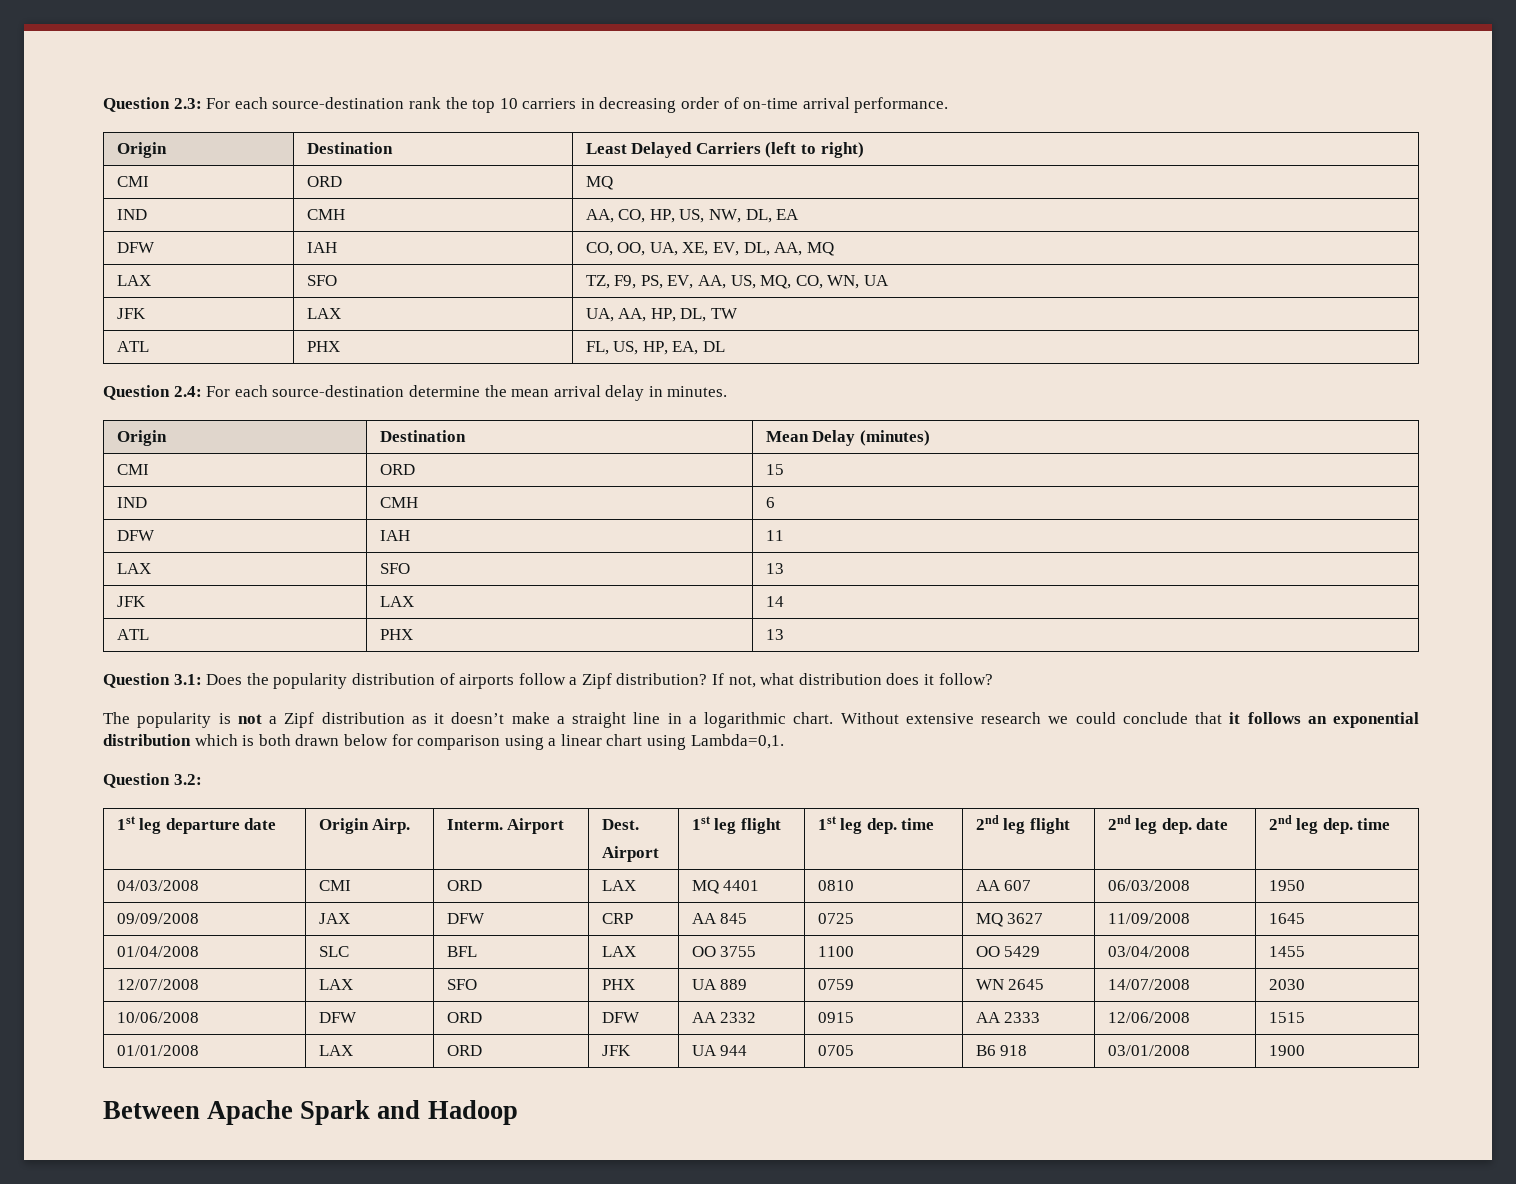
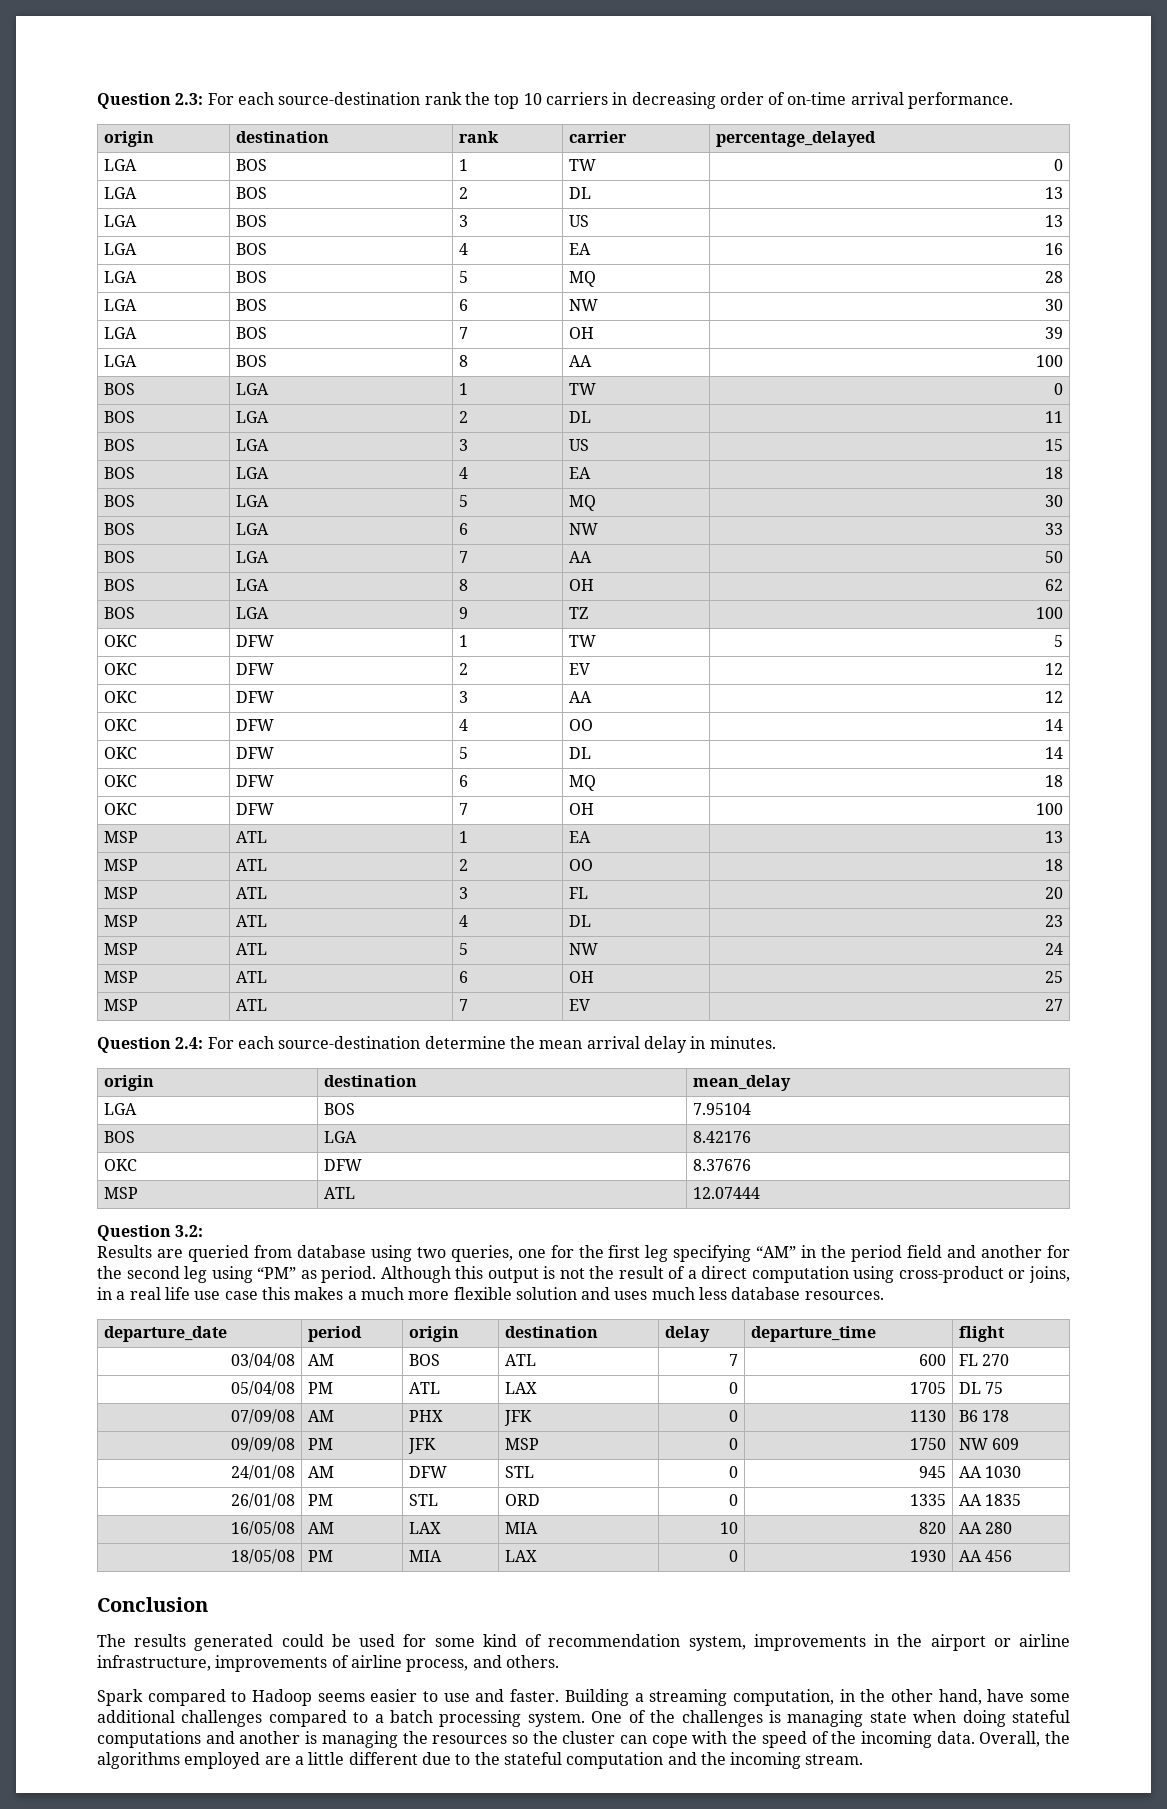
- Origin | Destination | Least Delayed Carriers (left to right)
- CMI | ORD | MQ
- IND | CMH | AA, CO, HP, US, NW, DL, EA
- DFW | IAH | CO, OO, UA, XE, EV, DL, AA, MQ
- LAX | SFO | TZ, F9, PS, EV, AA, US, MQ, CO, WN, UA
- JFK | LAX | UA, AA, HP, DL, TW
- ATL | PHX | FL, US, HP, EA, DL
+ origin | destination | rank | carrier | percentage_delayed
+ LGA | BOS | 1 | TW | 0
+ LGA | BOS | 2 | DL | 13
+ LGA | BOS | 3 | US | 13
+ LGA | BOS | 4 | EA | 16
+ LGA | BOS | 5 | MQ | 28
+ LGA | BOS | 6 | NW | 30
+ LGA | BOS | 7 | OH | 39
+ LGA | BOS | 8 | AA | 100
+ BOS | LGA | 1 | TW | 0
+ BOS | LGA | 2 | DL | 11
+ BOS | LGA | 3 | US | 15
+ BOS | LGA | 4 | EA | 18
+ BOS | LGA | 5 | MQ | 30
+ BOS | LGA | 6 | NW | 33
+ BOS | LGA | 7 | AA | 50
+ BOS | LGA | 8 | OH | 62
+ BOS | LGA | 9 | TZ | 100
+ OKC | DFW | 1 | TW | 5
+ OKC | DFW | 2 | EV | 12
+ OKC | DFW | 3 | AA | 12
+ OKC | DFW | 4 | OO | 14
+ OKC | DFW | 5 | DL | 14
+ OKC | DFW | 6 | MQ | 18
+ OKC | DFW | 7 | OH | 100
+ MSP | ATL | 1 | EA | 13
+ MSP | ATL | 2 | OO | 18
+ MSP | ATL | 3 | FL | 20
+ MSP | ATL | 4 | DL | 23
+ MSP | ATL | 5 | NW | 24
+ MSP | ATL | 6 | OH | 25
+ MSP | ATL | 7 | EV | 27
- Origin | Destination | Mean Delay (minutes)
- CMI | ORD | 15
- IND | CMH | 6
- DFW | IAH | 11
- LAX | SFO | 13
- JFK | LAX | 14
- ATL | PHX | 13
- Question 3.1: Does the popularity distribution of airports follow a Zipf distribution? If not, what distribution does it follow?
- The popularity is not a Zipf distribution as it doesn’t make a straight line in a logarithmic chart. Without extensive research we could conclude that it follows an exponential distribution which is both drawn below for comparison using a linear chart using Lambda=0,1.
+ origin | destination | mean_delay
+ LGA | BOS | 7.95104
+ BOS | LGA | 8.42176
+ OKC | DFW | 8.37676
+ MSP | ATL | 12.07444
  Question 3.2:
- 1st leg departure date | Origin Airp. | Interm. Airport | Dest.
- Airport | 1st leg flight | 1st leg dep. time | 2nd leg flight | 2nd leg dep. date | 2nd leg dep. time
- 04/03/2008 | CMI | ORD | LAX | MQ 4401 | 0810 | AA 607 | 06/03/2008 | 1950
- 09/09/2008 | JAX | DFW | CRP | AA 845 | 0725 | MQ 3627 | 11/09/2008 | 1645
- 01/04/2008 | SLC | BFL | LAX | OO 3755 | 1100 | OO 5429 | 03/04/2008 | 1455
- 12/07/2008 | LAX | SFO | PHX | UA 889 | 0759 | WN 2645 | 14/07/2008 | 2030
- 10/06/2008 | DFW | ORD | DFW | AA 2332 | 0915 | AA 2333 | 12/06/2008 | 1515
- 01/01/2008 | LAX | ORD | JFK | UA 944 | 0705 | B6 918 | 03/01/2008 | 1900
- Between Apache Spark and Hadoop
+ Results are queried from database using two queries, one for the first leg specifying “AM” in the period field and another for the second leg using “PM” as period. Although this output is not the result of a direct computation using cross-product or joins, in a real life use case this makes a much more flexible solution and uses much less database resources.
+ departure_date | period | origin | destination | delay | departure_time | flight
+ 03/04/08 | AM | BOS | ATL | 7 | 600 | FL 270
+ 05/04/08 | PM | ATL | LAX | 0 | 1705 | DL 75
+ 07/09/08 | AM | PHX | JFK | 0 | 1130 | B6 178
+ 09/09/08 | PM | JFK | MSP | 0 | 1750 | NW 609
+ 24/01/08 | AM | DFW | STL | 0 | 945 | AA 1030
+ 26/01/08 | PM | STL | ORD | 0 | 1335 | AA 1835
+ 16/05/08 | AM | LAX | MIA | 10 | 820 | AA 280
+ 18/05/08 | PM | MIA | LAX | 0 | 1930 | AA 456
+ Conclusion
+ The results generated could be used for some kind of recommendation system, improvements in the airport or airline infrastructure, improvements of airline process, and others.
+ Spark compared to Hadoop seems easier to use and faster. Building a streaming computation, in the other hand, have some additional challenges compared to a batch processing system. One of the challenges is managing state when doing stateful computations and another is managing the resources so the cluster can cope with the speed of the incoming data. Overall, the algorithms employed are a little different due to the stateful computation and the incoming stream.

